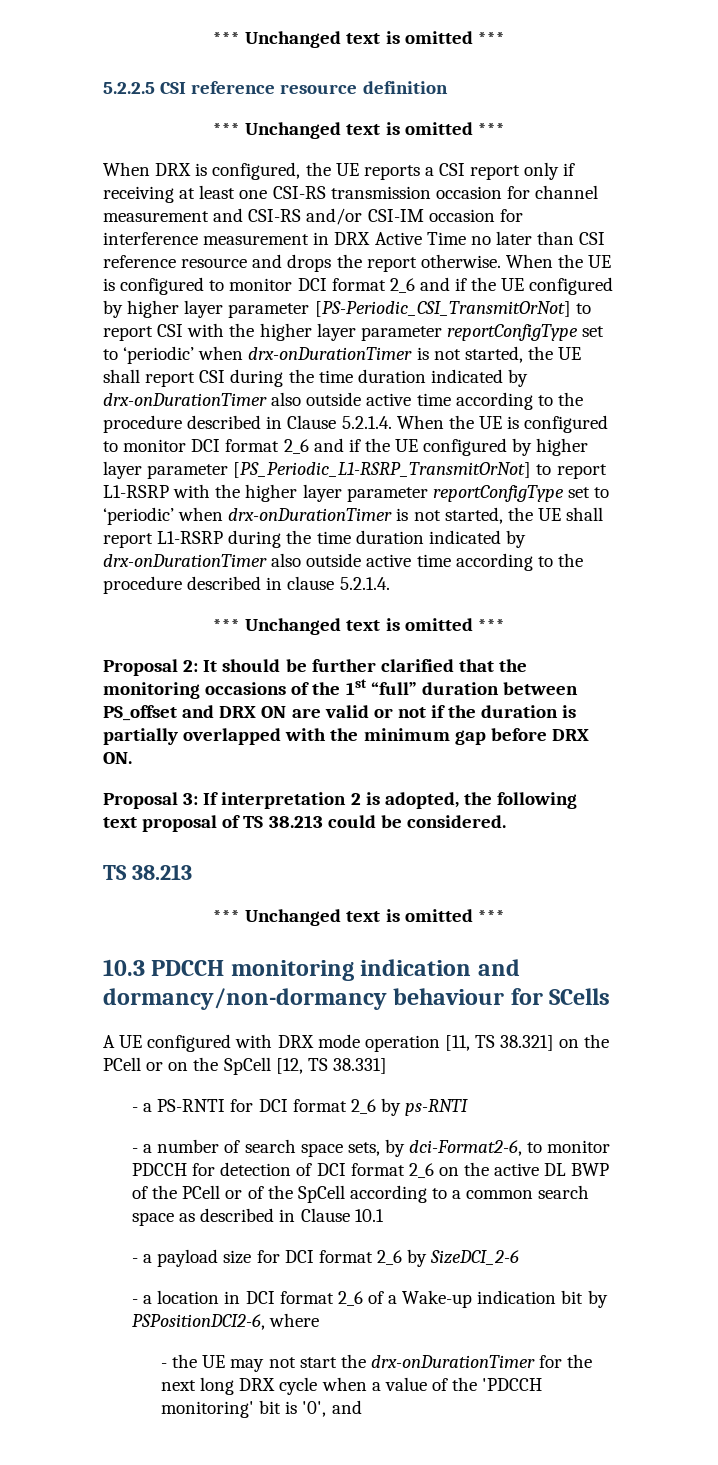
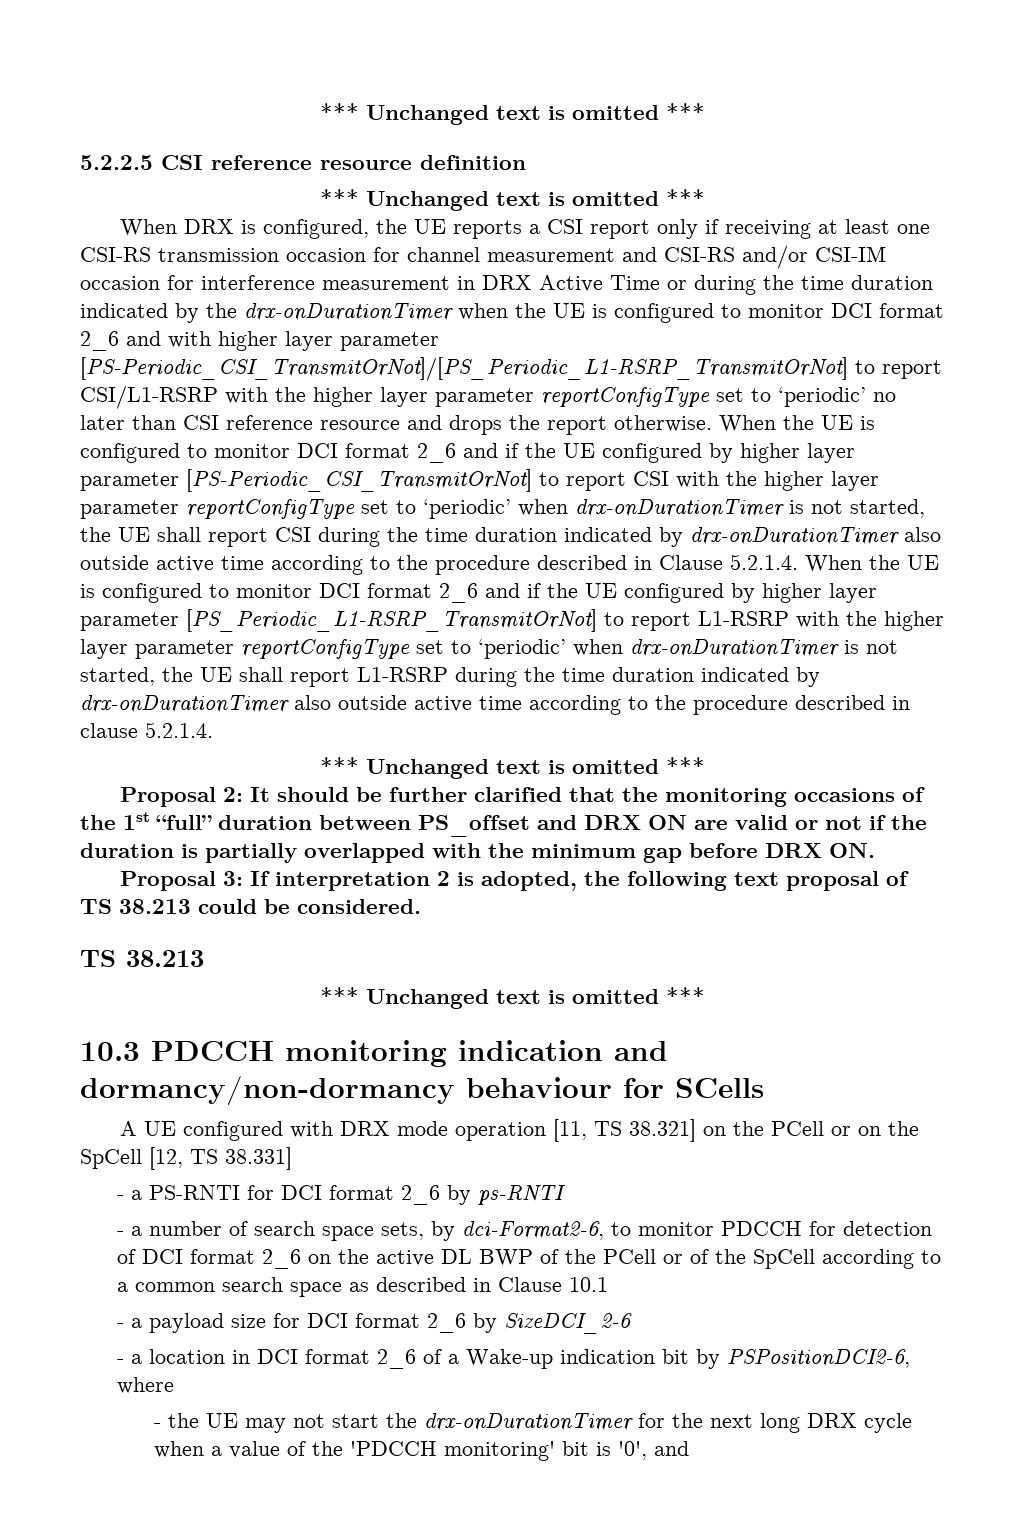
- When DRX is configured, the UE reports a CSI report only if receiving at least one CSI-RS transmission occasion for channel measurement and CSI-RS and/or CSI-IM occasion for interference measurement in DRX Active Time no later than CSI reference resource and drops the report otherwise.
+ When DRX is configured, the UE reports a CSI report only if receiving at least one CSI-RS transmission occasion for channel measurement and CSI-RS and/or CSI-IM occasion for interference measurement in DRX Active Time or during the time duration indicated by the drx-onDurationTimer when the UE is configured to monitor DCI format 2_6 and with higher layer parameter [PS-Periodic_CSI_TransmitOrNot]/[PS_Periodic_L1-RSRP_TransmitOrNot] to report CSI/L1-RSRP with the higher layer parameter reportConfigType set to ‘periodic’ no later than CSI reference resource and drops the report otherwise.

